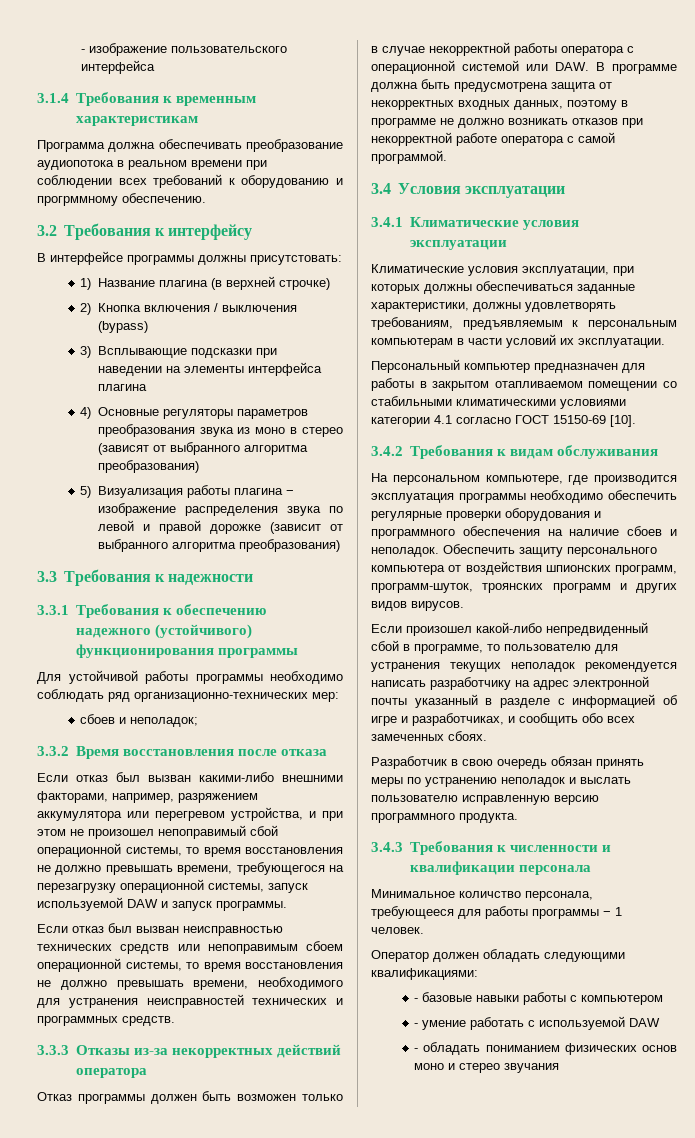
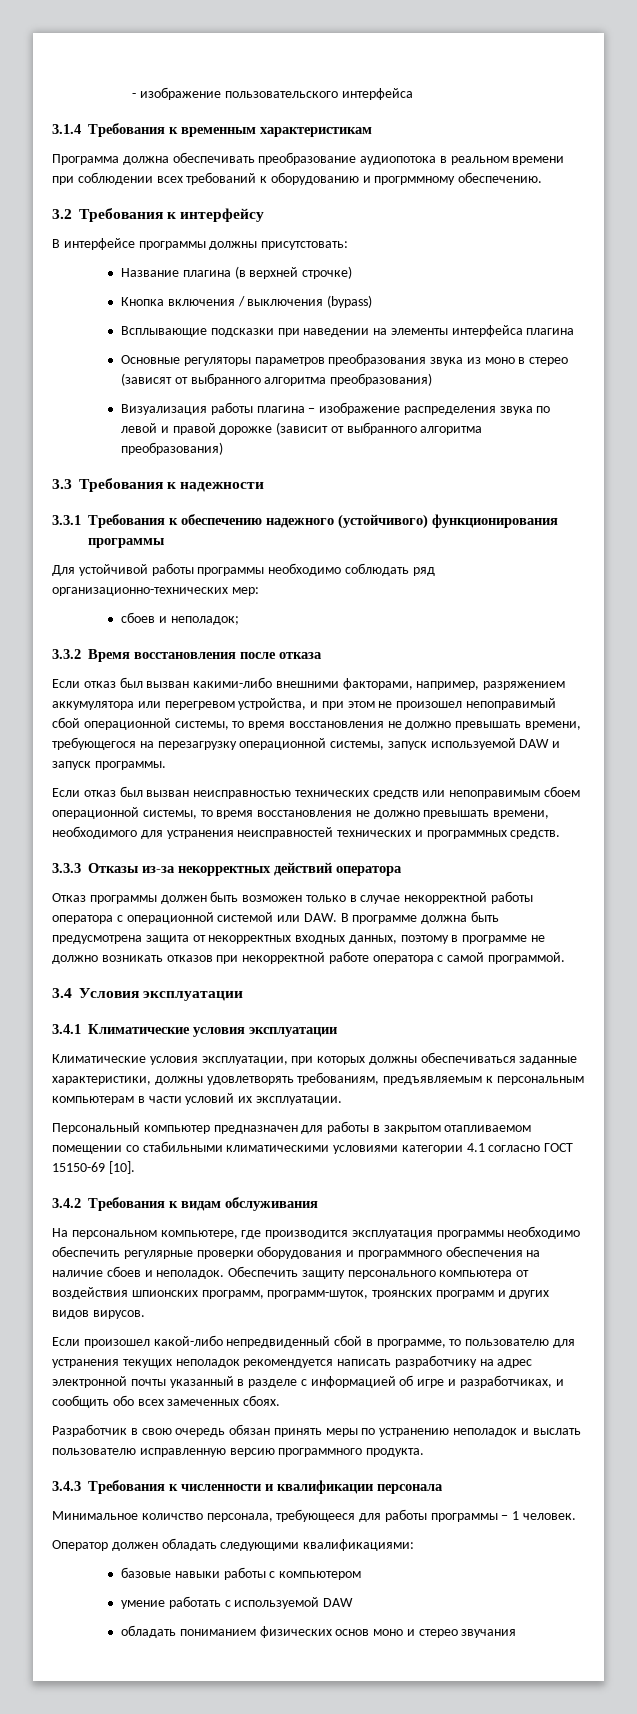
- 1) Название плагина (в верхней строчке)
+ Название плагина (в верхней строчке)
- 2) Кнопка включения / выключения (bypass)
+ Кнопка включения / выключения (bypass)
- 3) Всплывающие подсказки при наведении на элементы интерфейса плагина
+ Всплывающие подсказки при наведении на элементы интерфейса плагина
- 4) Основные регуляторы параметров преобразования звука из моно в стерео (зависят от выбранного алгоритма преобразования)
+ Основные регуляторы параметров преобразования звука из моно в стерео (зависят от выбранного алгоритма преобразования)
- 5) Визуализация работы плагина − изображение распределения звука по левой и правой дорожке (зависит от выбранного алгоритма преобразования)
+ Визуализация работы плагина − изображение распределения звука по левой и правой дорожке (зависит от выбранного алгоритма преобразования)
- - базовые навыки работы с компьютером
+ базовые навыки работы с компьютером
- - умение работать с используемой DAW
+ умение работать с используемой DAW
- - обладать пониманием физических основ моно и стерео звучания
+ обладать пониманием физических основ моно и стерео звучания

